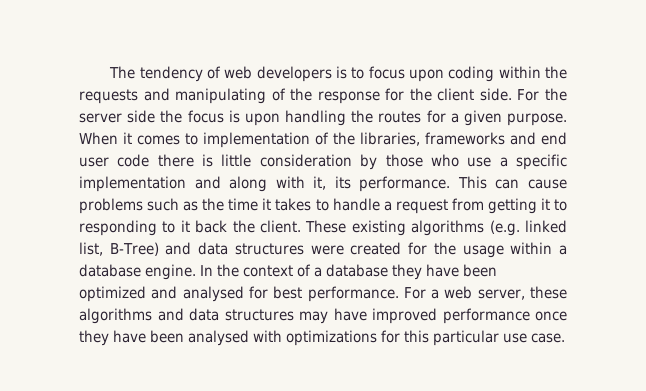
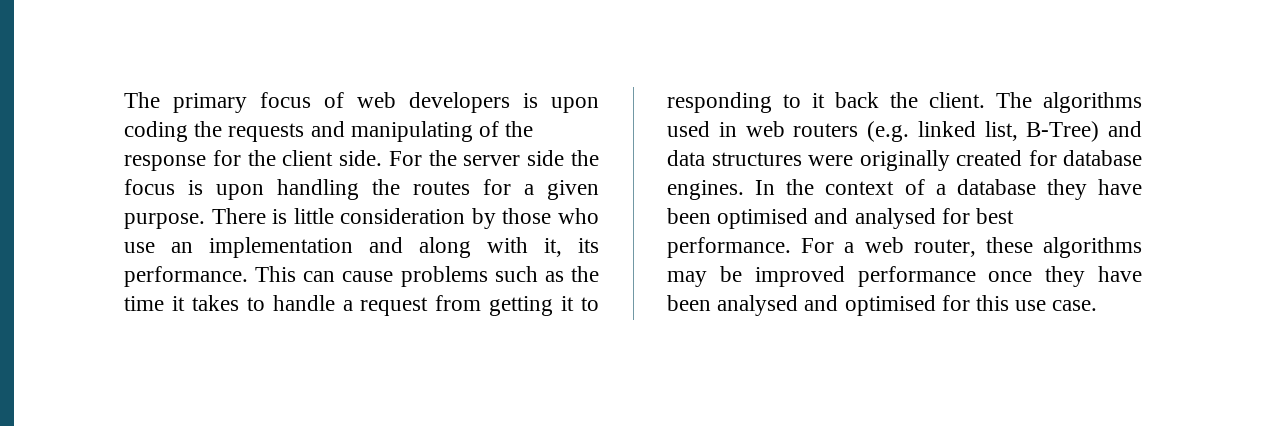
- The tendency of web developers is to focus upon coding within the requests and manipulating of the response for the client side.
+ The primary focus of web developers is upon coding the requests and manipulating of the response for the client side.
- When it comes to implementation of the libraries, frameworks and end user code there is little consideration by those who use a specific implementation and along with it, its performance.
+ There is little consideration by those who use an implementation and along with it, its performance.
- These existing algorithms (e.g. linked list, B-Tree) and data structures were created for the usage within a database engine.
+ The algorithms used in web routers (e.g. linked list, B-Tree) and data structures were originally created for database engines.
- In the context of a database they have been optimized and analysed for best performance.
+ In the context of a database they have been optimised and analysed for best performance.
- For a web server, these algorithms and data structures may have improved performance once they have been analysed with optimizations for this particular use case.
+ For a web router, these algorithms may be improved performance once they have been analysed and optimised for this use case.

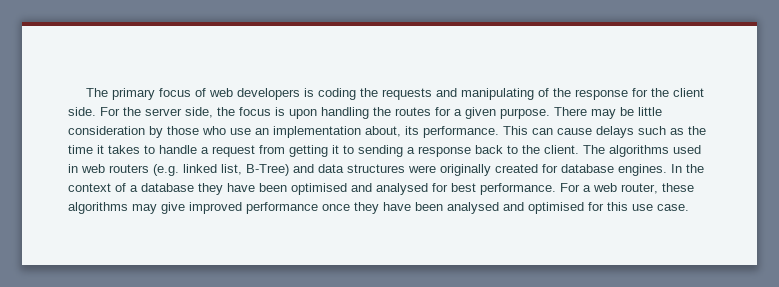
- The primary focus of web developers is upon coding the requests and manipulating of the response for the client side.
+ The primary focus of web developers is coding the requests and manipulating of the response for the client side.
- For the server side the focus is upon handling the routes for a given purpose.
+ For the server side, the focus is upon handling the routes for a given purpose.
- There is little consideration by those who use an implementation and along with it, its performance.
+ There may be little consideration by those who use an implementation about, its performance.
- This can cause problems such as the time it takes to handle a request from getting it to responding to it back the client.
+ This can cause delays such as the time it takes to handle a request from getting it to sending a response back to the client.
- For a web router, these algorithms may be improved performance once they have been analysed and optimised for this use case.
+ For a web router, these algorithms may give improved performance once they have been analysed and optimised for this use case.

